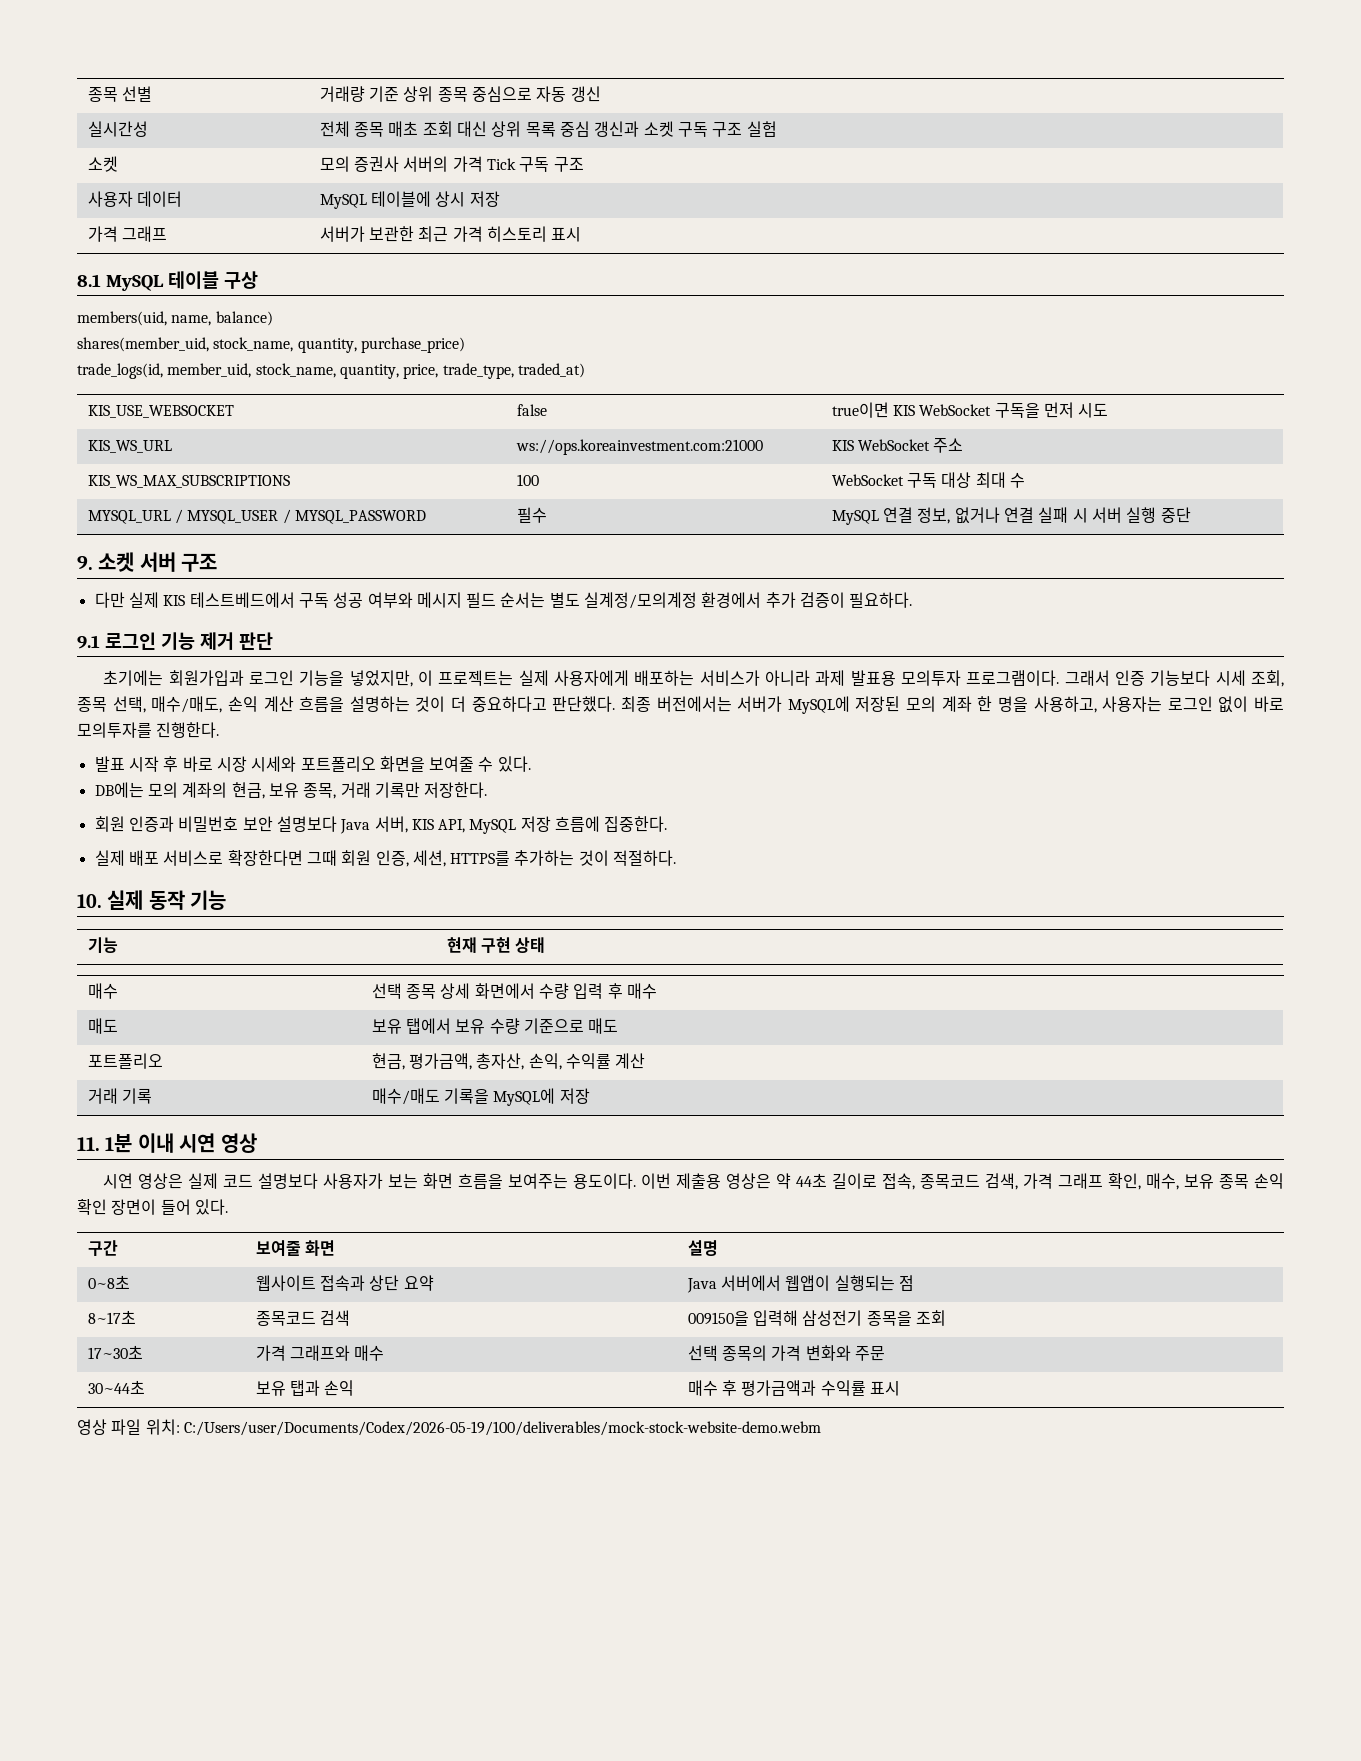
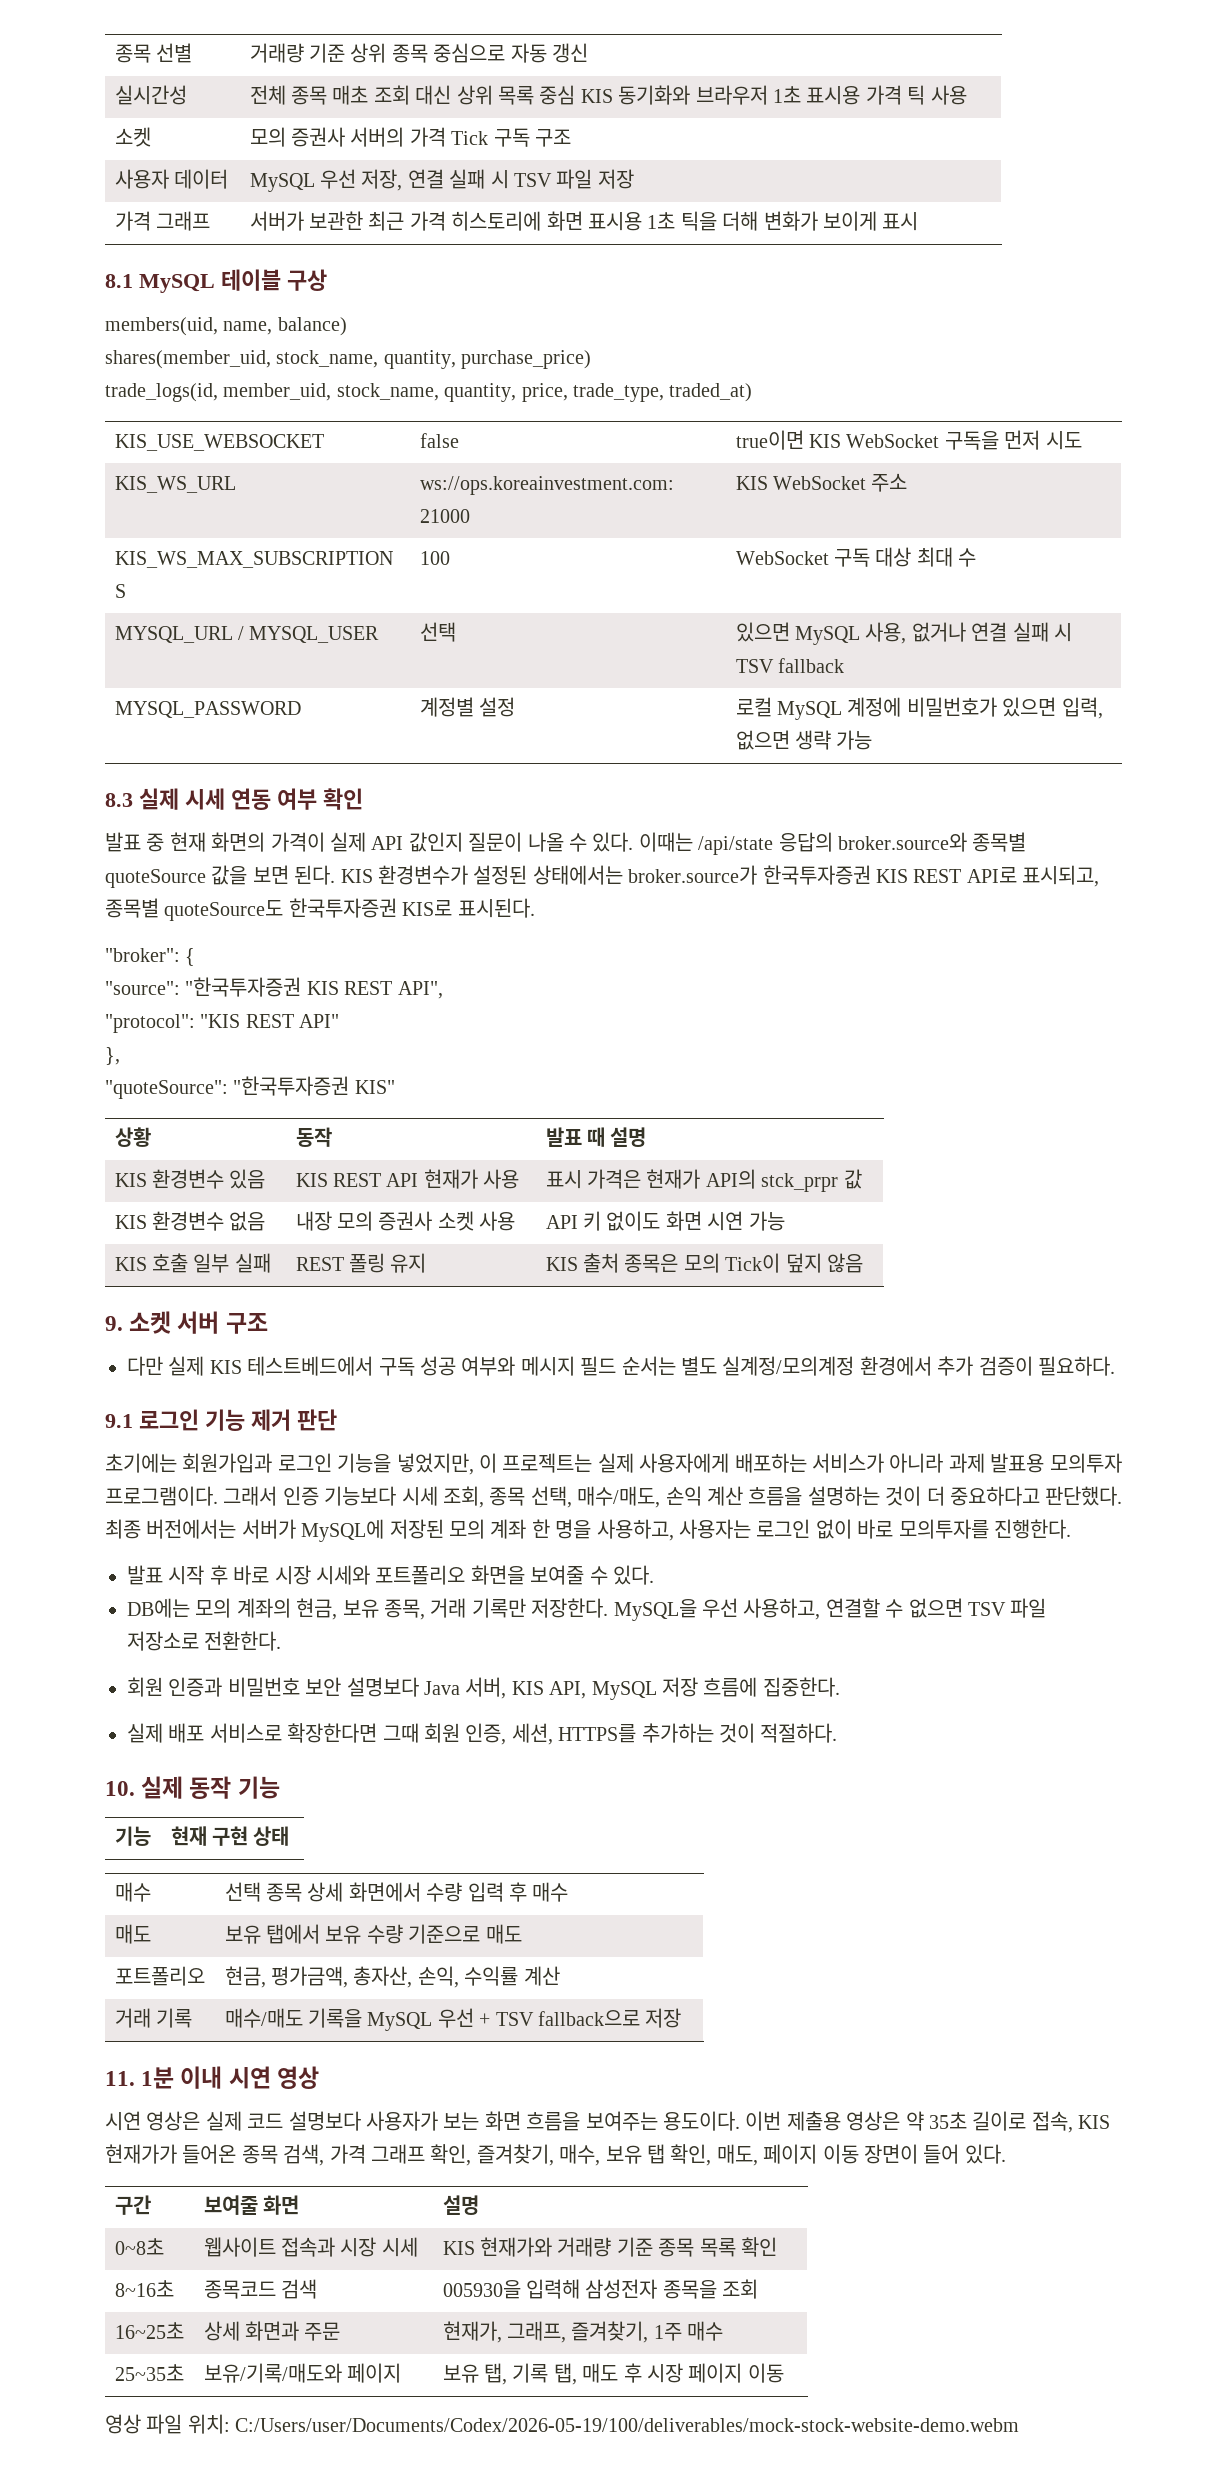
- 실시간성 | 전체 종목 매초 조회 대신 상위 목록 중심 갱신과 소켓 구독 구조 실험
+ 실시간성 | 전체 종목 매초 조회 대신 상위 목록 중심 KIS 동기화와 브라우저 1초 표시용 가격 틱 사용
- 사용자 데이터 | MySQL 테이블에 상시 저장
+ 사용자 데이터 | MySQL 우선 저장, 연결 실패 시 TSV 파일 저장
- 가격 그래프 | 서버가 보관한 최근 가격 히스토리 표시
+ 가격 그래프 | 서버가 보관한 최근 가격 히스토리에 화면 표시용 1초 틱을 더해 변화가 보이게 표시
- MYSQL_URL / MYSQL_USER / MYSQL_PASSWORD | 필수 | MySQL 연결 정보, 없거나 연결 실패 시 서버 실행 중단
+ MYSQL_URL / MYSQL_USER | 선택 | 있으면 MySQL 사용, 없거나 연결 실패 시 TSV fallback
+ MYSQL_PASSWORD | 계정별 설정 | 로컬 MySQL 계정에 비밀번호가 있으면 입력, 없으면 생략 가능
+ 8.3 실제 시세 연동 여부 확인
+ 발표 중 현재 화면의 가격이 실제 API 값인지 질문이 나올 수 있다. 이때는 /api/state 응답의 broker.source와 종목별 quoteSource 값을 보면 된다. KIS 환경변수가 설정된 상태에서는 broker.source가 한국투자증권 KIS REST API로 표시되고, 종목별 quoteSource도 한국투자증권 KIS로 표시된다.
+ "broker": {
+ "source": "한국투자증권 KIS REST API",
+ "protocol": "KIS REST API"
+ },
+ "quoteSource": "한국투자증권 KIS"
+ 상황 | 동작 | 발표 때 설명
+ KIS 환경변수 있음 | KIS REST API 현재가 사용 | 표시 가격은 현재가 API의 stck_prpr 값
+ KIS 환경변수 없음 | 내장 모의 증권사 소켓 사용 | API 키 없이도 화면 시연 가능
+ KIS 호출 일부 실패 | REST 폴링 유지 | KIS 출처 종목은 모의 Tick이 덮지 않음
+ MySQL을 우선 사용하고, 연결할 수 없으면 TSV 파일 저장소로 전환한다.
- 거래 기록 | 매수/매도 기록을 MySQL에 저장
+ 거래 기록 | 매수/매도 기록을 MySQL 우선 + TSV fallback으로 저장
- 이번 제출용 영상은 약 44초 길이로 접속, 종목코드 검색, 가격 그래프 확인, 매수, 보유 종목 손익 확인 장면이 들어 있다.
+ 이번 제출용 영상은 약 35초 길이로 접속, KIS 현재가가 들어온 종목 검색, 가격 그래프 확인, 즐겨찾기, 매수, 보유 탭 확인, 매도, 페이지 이동 장면이 들어 있다.
- 0~8초 | 웹사이트 접속과 상단 요약 | Java 서버에서 웹앱이 실행되는 점
- 8~17초 | 종목코드 검색 | 009150을 입력해 삼성전기 종목을 조회
+ 0~8초 | 웹사이트 접속과 시장 시세 | KIS 현재가와 거래량 기준 종목 목록 확인
+ 8~16초 | 종목코드 검색 | 005930을 입력해 삼성전자 종목을 조회
- 17~30초 | 가격 그래프와 매수 | 선택 종목의 가격 변화와 주문
- 30~44초 | 보유 탭과 손익 | 매수 후 평가금액과 수익률 표시
+ 16~25초 | 상세 화면과 주문 | 현재가, 그래프, 즐겨찾기, 1주 매수
+ 25~35초 | 보유/기록/매도와 페이지 | 보유 탭, 기록 탭, 매도 후 시장 페이지 이동

